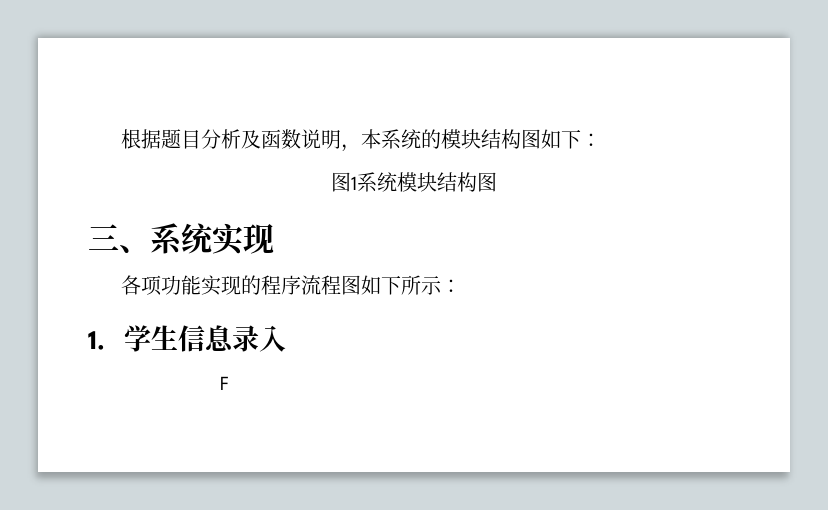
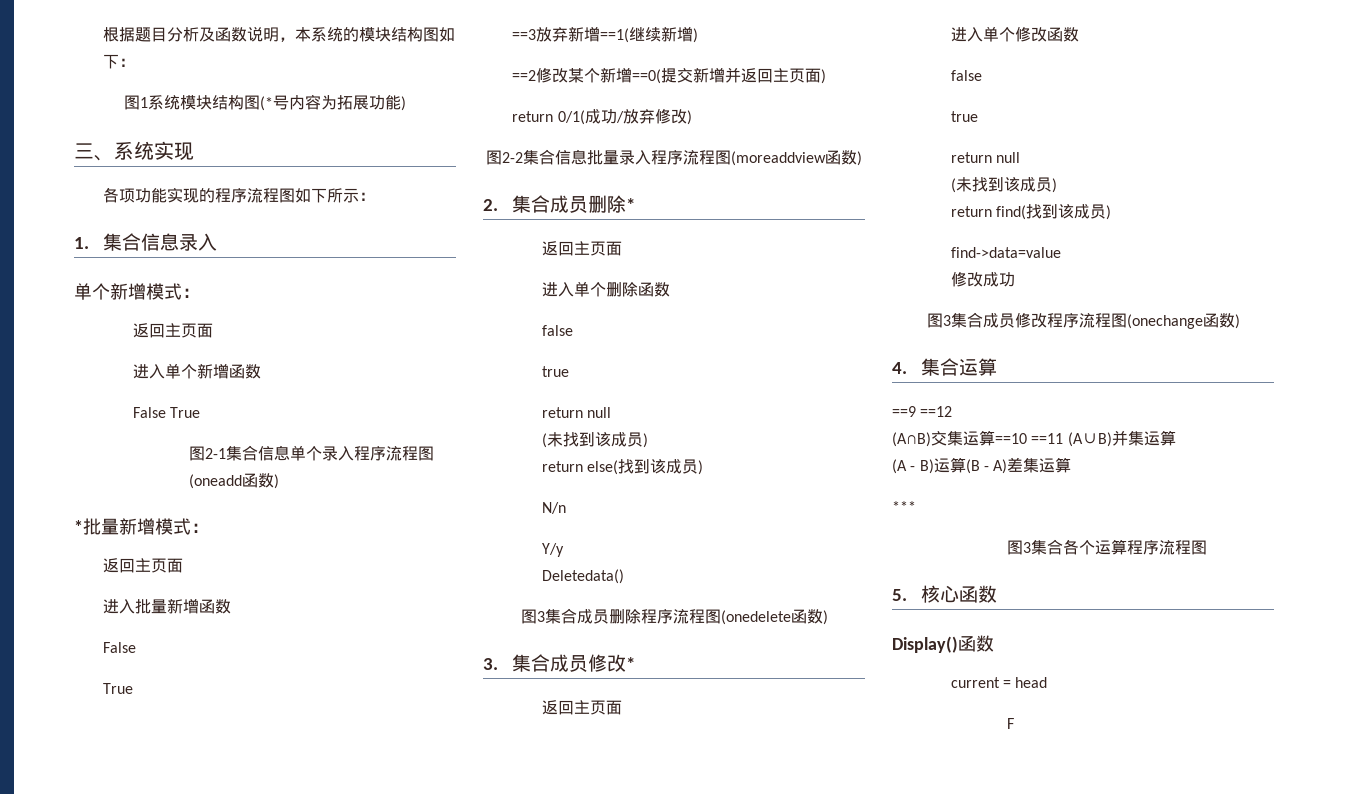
- 图1系统模块结构图
+ 图1系统模块结构图(*号内容为拓展功能)
- 1．学生信息录入
+ 1.集合信息录入
+ 单个新增模式：
+ 返回主页面
+ 进入单个新增函数
+ False True
+ 图2-1集合信息单个录入程序流程图(oneadd函数)
+ *批量新增模式：
+ 返回主页面
+ 进入批量新增函数
+ False
+ True
+ ==3放弃新增==1(继续新增)
+ ==2修改某个新增==0(提交新增并返回主页面)
+ return 0/1(成功/放弃修改)
+ 图2-2集合信息批量录入程序流程图(moreaddview函数)
+ 2.集合成员删除*
+ 返回主页面
+ 进入单个删除函数
+ false
+ true
+ return null
+ (未找到该成员)
+ return else(找到该成员)
+ N/n
+ Y/y
+ Deletedata()
+ 图3集合成员删除程序流程图(onedelete函数)
+ 3.集合成员修改*
+ 返回主页面
+ 进入单个修改函数
+ false
+ true
+ return null
+ (未找到该成员)
+ return find(找到该成员)
+ find->data=value
+ 修改成功
+ 图3集合成员修改程序流程图(onechange函数)
+ 4.集合运算
+ ==9 ==12
+ (A∩B)交集运算==10 ==11 (A∪B)并集运算
+ (A - B)运算(B - A)差集运算
+ ***
+ 图3集合各个运算程序流程图
+ 5.核心函数
+ Display()函数
+ current = head

